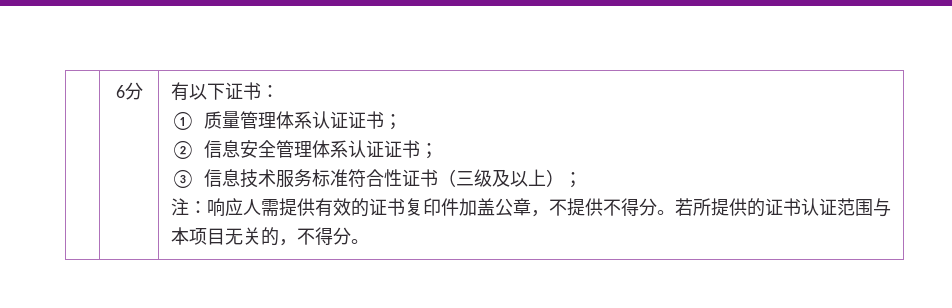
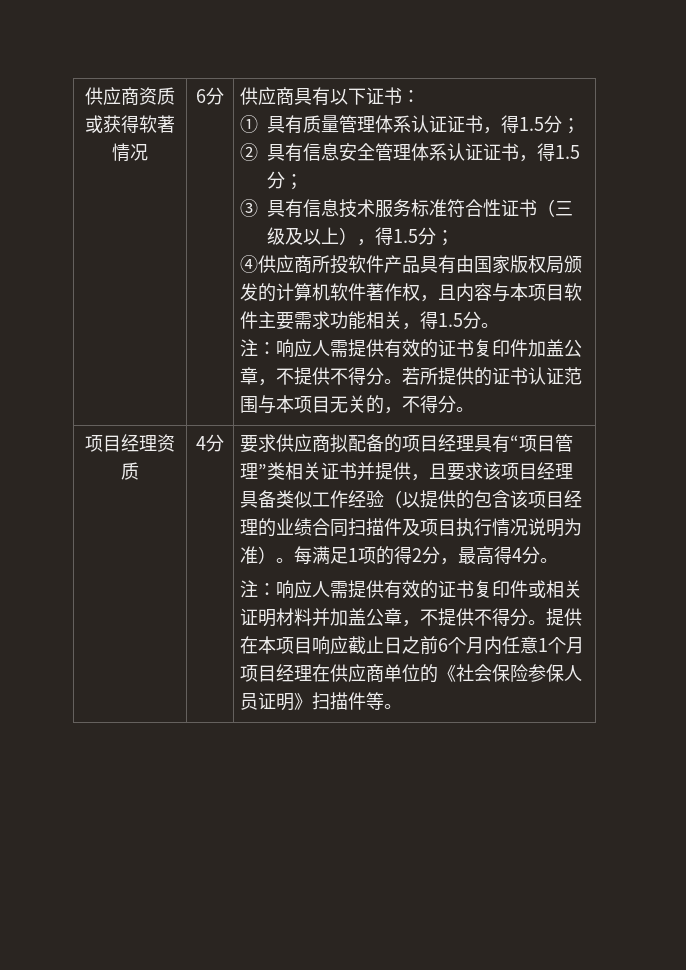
+ 供应商资质或获得软著情况
- 有以下证书：
+ 供应商具有以下证书：
- ①质量管理体系认证证书；
+ ①具有质量管理体系认证证书，得1.5分；
- ②信息安全管理体系认证证书；
+ ②具有信息安全管理体系认证证书，得1.5分；
- ③信息技术服务标准符合性证书（三级及以上）；
+ ③具有信息技术服务标准符合性证书（三级及以上），得1.5分；
+ ④供应商所投软件产品具有由国家版权局颁发的计算机软件著作权，且内容与本项目软件主要需求功能相关，得1.5分。
+ 项目经理资质 | 4分 | 要求供应商拟配备的项目经理具有“项目管理”类相关证书并提供，且要求该项目经理具备类似工作经验（以提供的包含该项目经理的业绩合同扫描件及项目执行情况说明为准）。每满足1项的得2分，最高得4分。
+ 注：响应人需提供有效的证书复印件或相关证明材料并加盖公章，不提供不得分。提供在本项目响应截止日之前6个月内任意1个月项目经理在供应商单位的《社会保险参保人员证明》扫描件等。

